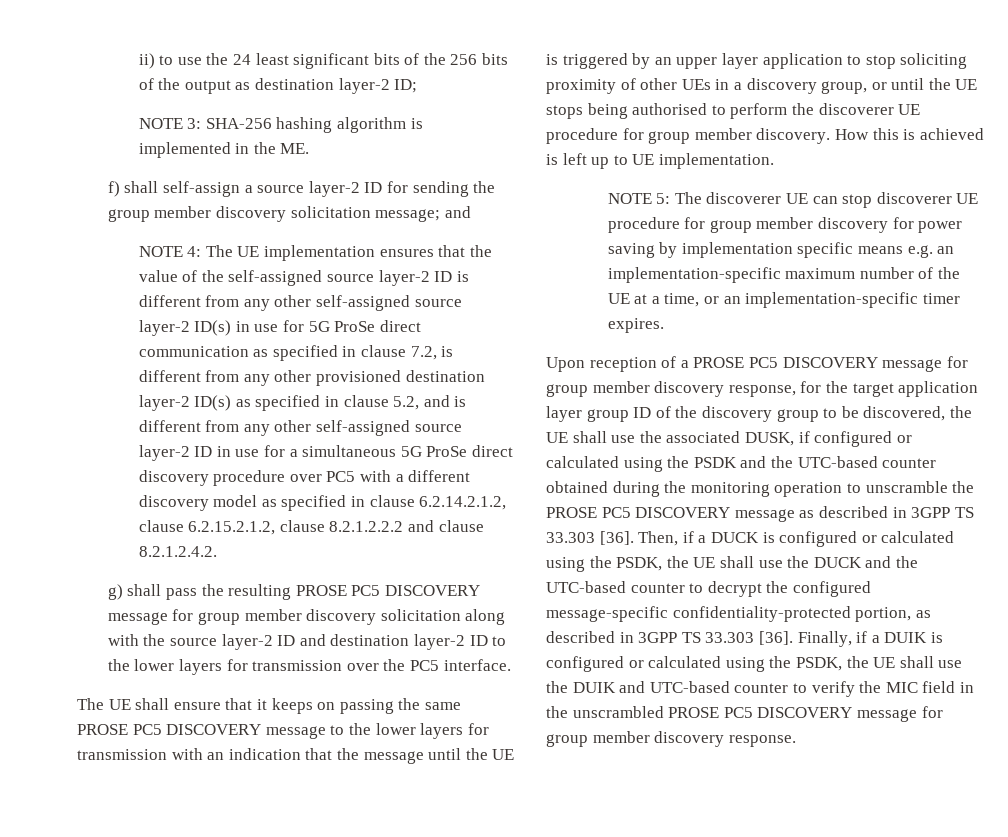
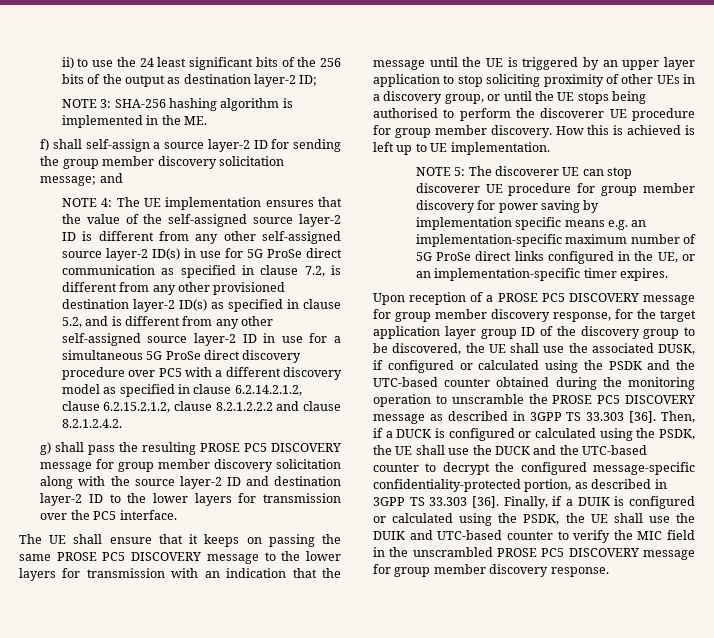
- NOTE 5: The discoverer UE can stop discoverer UE procedure for group member discovery for power saving by implementation specific means e.g. an implementation-specific maximum number of the UE at a time, or an implementation-specific timer expires.
+ NOTE 5: The discoverer UE can stop discoverer UE procedure for group member discovery for power saving by implementation specific means e.g. an implementation-specific maximum number of 5G ProSe direct links configured in the UE, or an implementation-specific timer expires.

